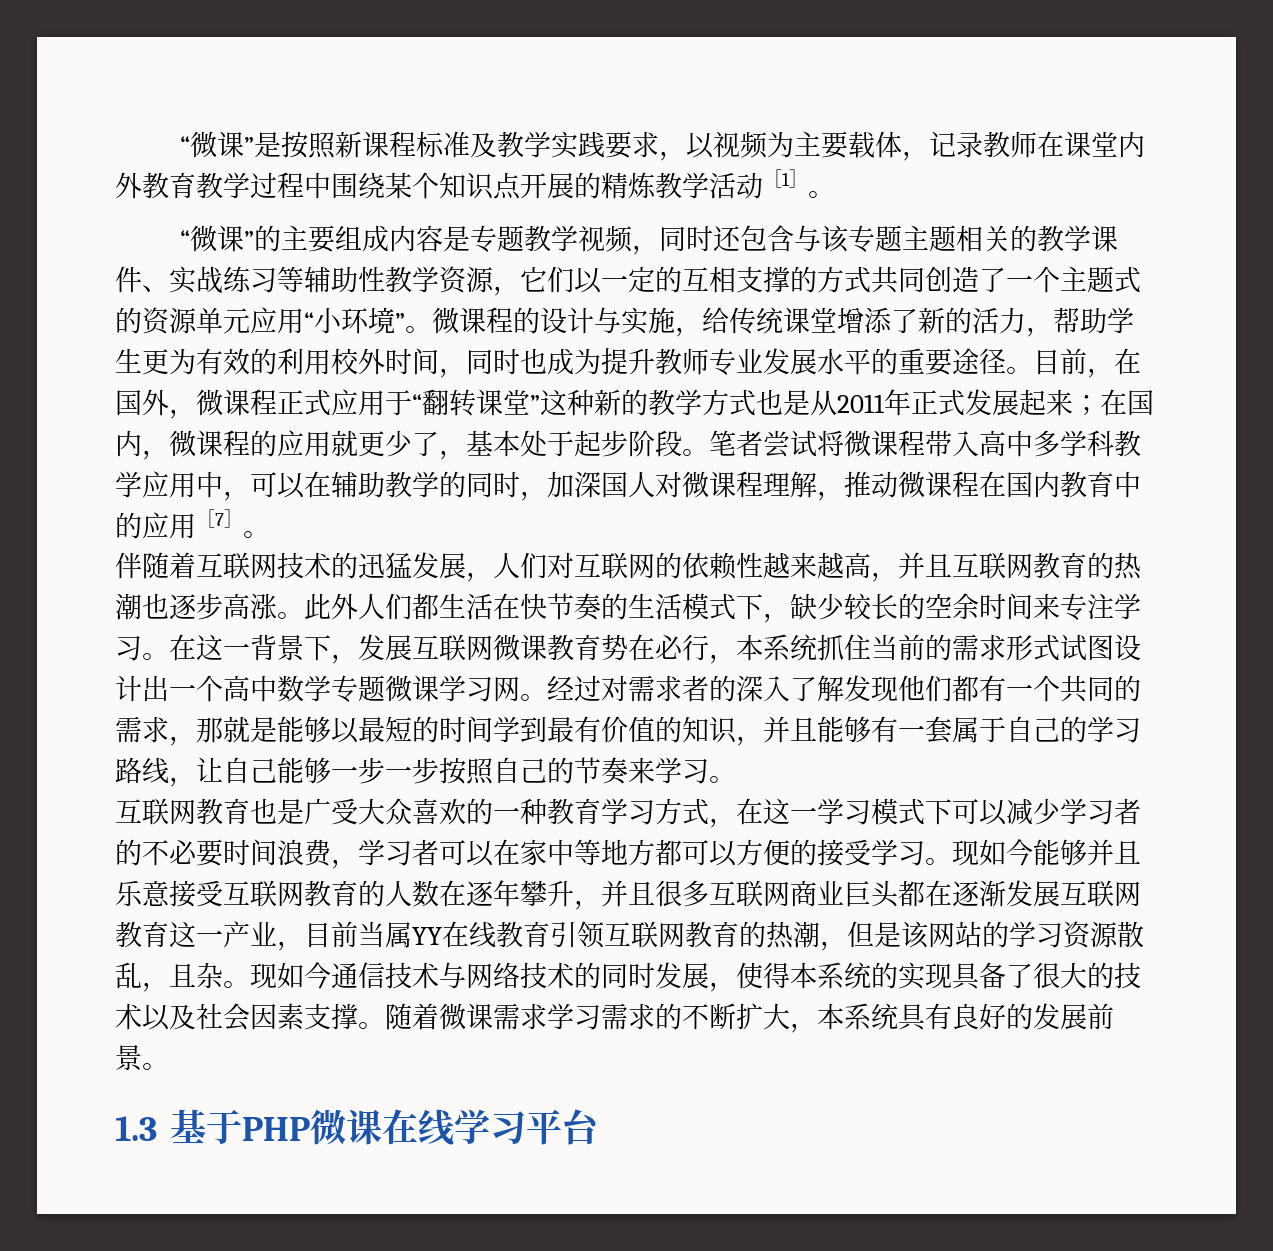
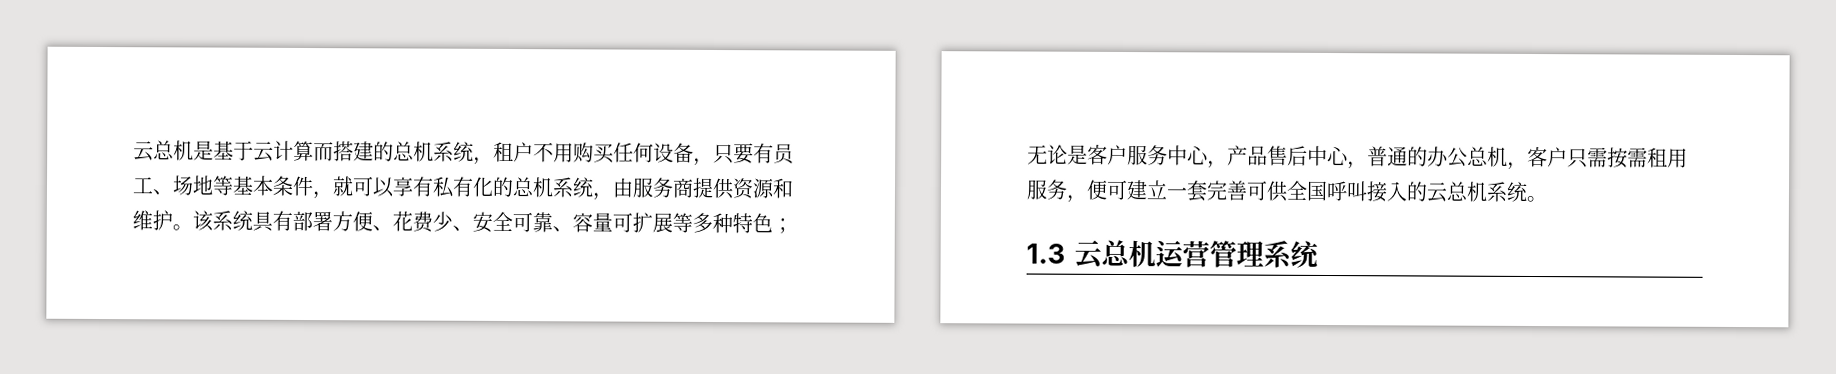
- “微课”是按照新课程标准及教学实践要求，以视频为主要载体，记录教师在课堂内外教育教学过程中围绕某个知识点开展的精炼教学活动［1］。
- “微课”的主要组成内容是专题教学视频，同时还包含与该专题主题相关的教学课件、实战练习等辅助性教学资源，它们以一定的互相支撑的方式共同创造了一个主题式的资源单元应用“小环境”。微课程的设计与实施，给传统课堂增添了新的活力，帮助学生更为有效的利用校外时间，同时也成为提升教师专业发展水平的重要途径。目前，在国外，微课程正式应用于“翻转课堂”这种新的教学方式也是从2011年正式发展起来；在国内，微课程的应用就更少了，基本处于起步阶段。笔者尝试将微课程带入高中多学科教学应用中，可以在辅助教学的同时，加深国人对微课程理解，推动微课程在国内教育中的应用［7］。
- 伴随着互联网技术的迅猛发展，人们对互联网的依赖性越来越高，并且互联网教育的热潮也逐步高涨。此外人们都生活在快节奏的生活模式下，缺少较长的空余时间来专注学习。在这一背景下，发展互联网微课教育势在必行，本系统抓住当前的需求形式试图设计出一个高中数学专题微课学习网。经过对需求者的深入了解发现他们都有一个共同的需求，那就是能够以最短的时间学到最有价值的知识，并且能够有一套属于自己的学习路线，让自己能够一步一步按照自己的节奏来学习。
- 互联网教育也是广受大众喜欢的一种教育学习方式，在这一学习模式下可以减少学习者的不必要时间浪费，学习者可以在家中等地方都可以方便的接受学习。现如今能够并且乐意接受互联网教育的人数在逐年攀升，并且很多互联网商业巨头都在逐渐发展互联网教育这一产业，目前当属YY在线教育引领互联网教育的热潮，但是该网站的学习资源散乱，且杂。现如今通信技术与网络技术的同时发展，使得本系统的实现具备了很大的技术以及社会因素支撑。随着微课需求学习需求的不断扩大，本系统具有良好的发展前景。
- 1.3基于PHP微课在线学习平台
+ 云总机是基于云计算而搭建的总机系统，租户不用购买任何设备，只要有员工、场地等基本条件，就可以享有私有化的总机系统，由服务商提供资源和维护。该系统具有部署方便、花费少、安全可靠、容量可扩展等多种特色；无论是客户服务中心，产品售后中心，普通的办公总机，客户只需按需租用服务，便可建立一套完善可供全国呼叫接入的云总机系统。
+ 1.3云总机运营管理系统

